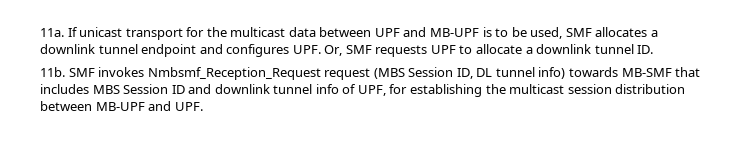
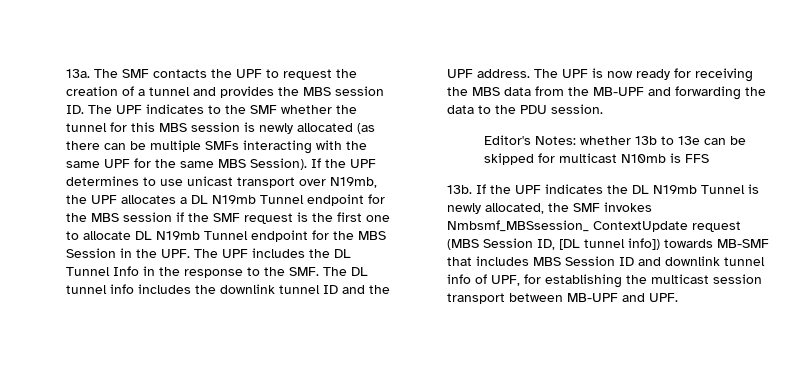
- 11a. If unicast transport for the multicast data between UPF and MB-UPF is to be used, SMF allocates a downlink tunnel endpoint and configures UPF. Or, SMF requests UPF to allocate a downlink tunnel ID.
- 11b. SMF invokes Nmbsmf_Reception_Request request (MBS Session ID, DL tunnel info) towards MB-SMF that includes MBS Session ID and downlink tunnel info of UPF, for establishing the multicast session distribution between MB-UPF and UPF.
+ 13a. The SMF contacts the UPF to request the creation of a tunnel and provides the MBS session ID. The UPF indicates to the SMF whether the tunnel for this MBS session is newly allocated (as there can be multiple SMFs interacting with the same UPF for the same MBS Session). If the UPF determines to use unicast transport over N19mb, the UPF allocates a DL N19mb Tunnel endpoint for the MBS session if the SMF request is the first one to allocate DL N19mb Tunnel endpoint for the MBS Session in the UPF. The UPF includes the DL Tunnel Info in the response to the SMF. The DL tunnel info includes the downlink tunnel ID and the UPF address. The UPF is now ready for receiving the MBS data from the MB-UPF and forwarding the data to the PDU session.
+ Editor's Notes: whether 13b to 13e can be skipped for multicast N10mb is FFS
+ 13b. If the UPF indicates the DL N19mb Tunnel is newly allocated, the SMF invokes Nmbsmf_MBSsession_ ContextUpdate request (MBS Session ID, [DL tunnel info]) towards MB-SMF that includes MBS Session ID and downlink tunnel info of UPF, for establishing the multicast session transport between MB-UPF and UPF.

